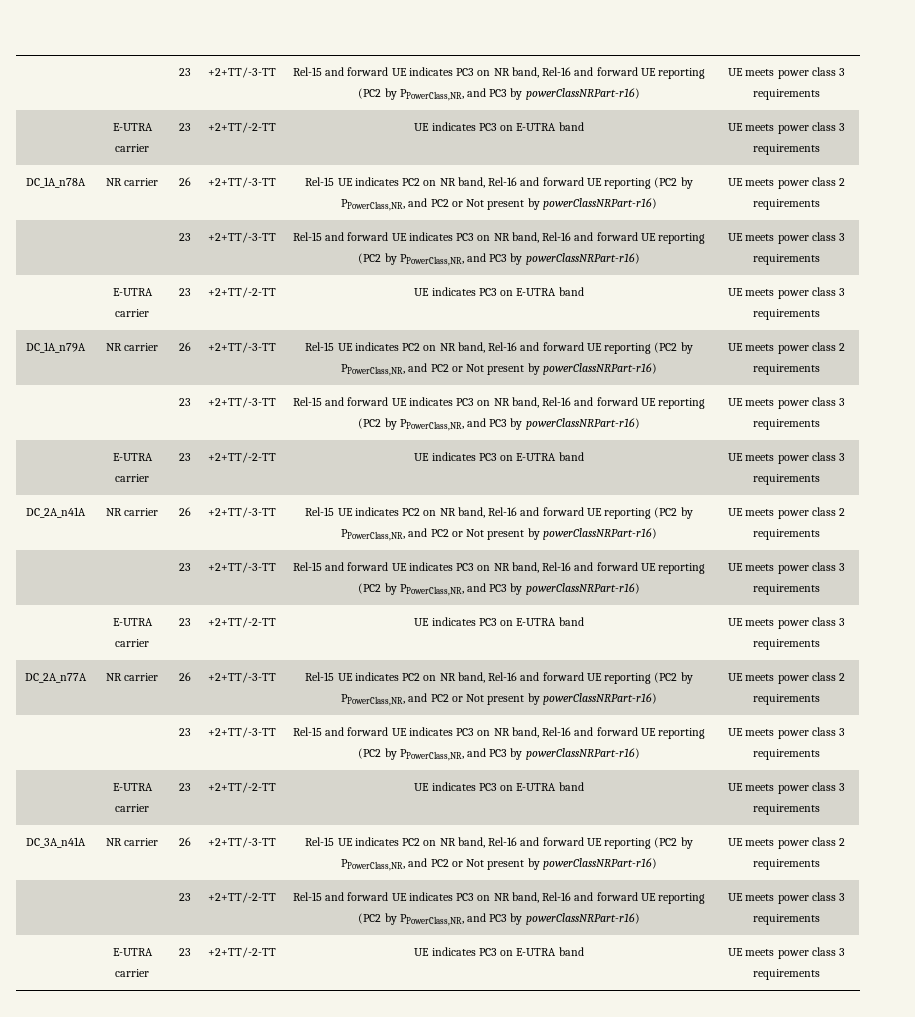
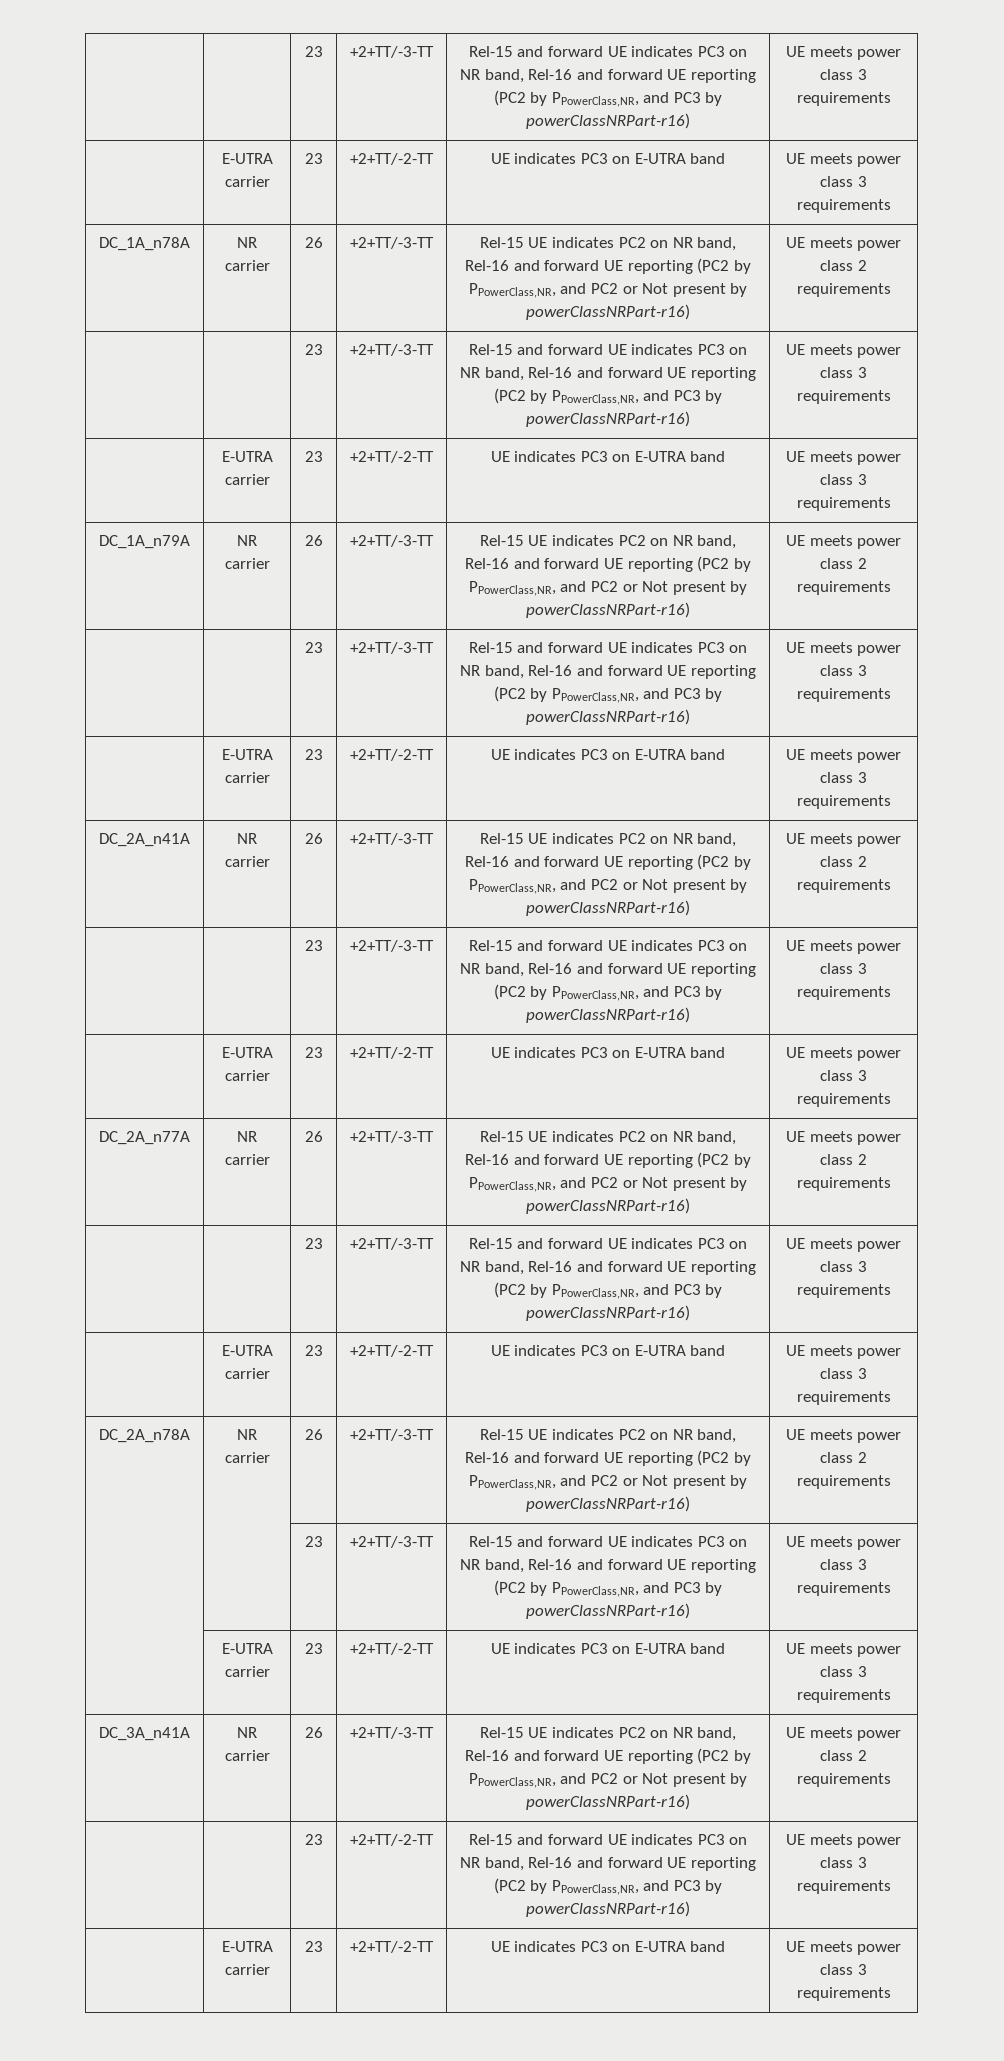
+ DC_2A_n78A | NR carrier | 26 | +2+TT/-3-TT | Rel-15 UE indicates PC2 on NR band, Rel-16 and forward UE reporting (PC2 by PPowerClass,NR, and PC2 or Not present by powerClassNRPart-r16) | UE meets power class 2 requirements
+ | | 23 | +2+TT/-3-TT | Rel-15 and forward UE indicates PC3 on NR band, Rel-16 and forward UE reporting (PC2 by PPowerClass,NR, and PC3 by powerClassNRPart-r16) | UE meets power class 3 requirements
+ | E-UTRA carrier | 23 | +2+TT/-2-TT | UE indicates PC3 on E-UTRA band | UE meets power class 3 requirements

